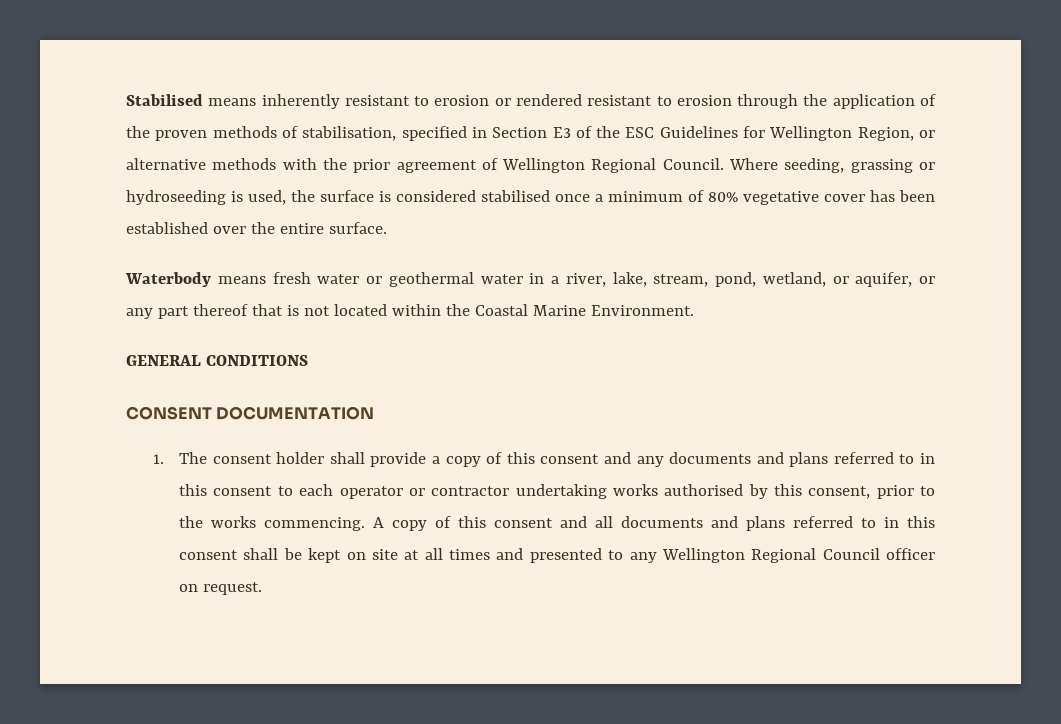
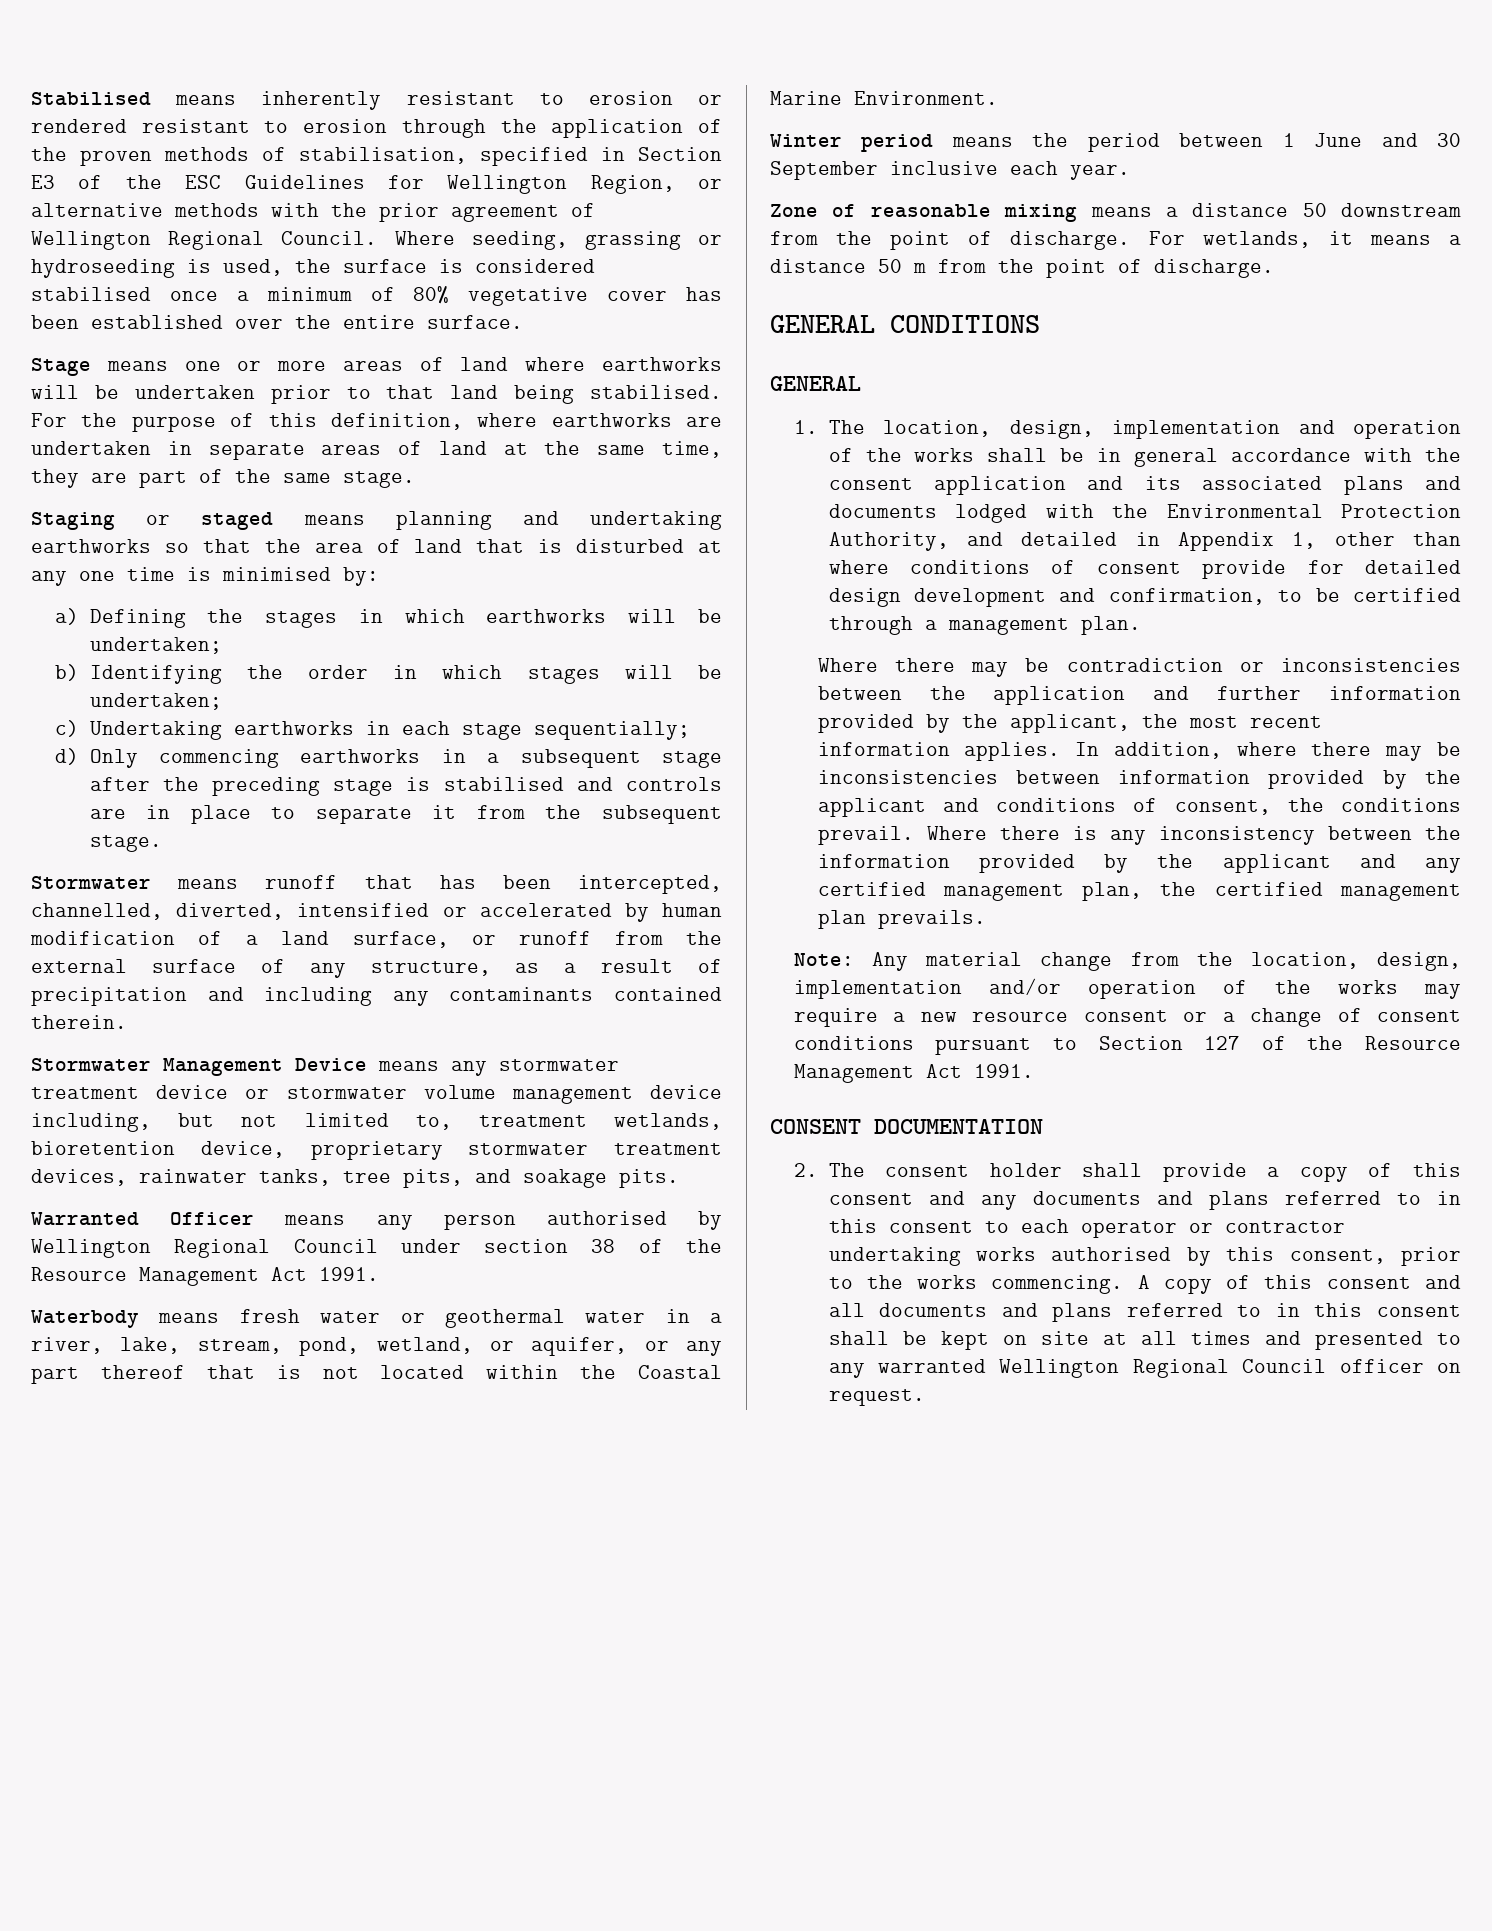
+ Stage means one or more areas of land where earthworks will be undertaken prior to that land being stabilised. For the purpose of this definition, where earthworks are undertaken in separate areas of land at the same time, they are part of the same stage.
+ Staging or staged means planning and undertaking earthworks so that the area of land that is disturbed at any one time is minimised by:
+ a) Defining the stages in which earthworks will be undertaken;
+ b) Identifying the order in which stages will be undertaken;
+ c) Undertaking earthworks in each stage sequentially;
+ d) Only commencing earthworks in a subsequent stage after the preceding stage is stabilised and controls are in place to separate it from the subsequent stage.
+ Stormwater means runoff that has been intercepted, channelled, diverted, intensified or accelerated by human modification of a land surface, or runoff from the external surface of any structure, as a result of precipitation and including any contaminants contained therein.
+ Stormwater Management Device means any stormwater treatment device or stormwater volume management device including, but not limited to, treatment wetlands, bioretention device, proprietary stormwater treatment devices, rainwater tanks, tree pits, and soakage pits.
+ Warranted Officer means any person authorised by Wellington Regional Council under section 38 of the Resource Management Act 1991.
+ Winter period means the period between 1 June and 30 September inclusive each year.
+ Zone of reasonable mixing means a distance 50 downstream from the point of discharge. For wetlands, it means a distance 50 m from the point of discharge.
  GENERAL CONDITIONS
+ GENERAL
+ 1. The location, design, implementation and operation of the works shall be in general accordance with the consent application and its associated plans and documents lodged with the Environmental Protection Authority, and detailed in Appendix 1, other than where conditions of consent provide for detailed design development and confirmation, to be certified through a management plan.
+ Where there may be contradiction or inconsistencies between the application and further information provided by the applicant, the most recent information applies. In addition, where there may be inconsistencies between information provided by the applicant and conditions of consent, the conditions prevail. Where there is any inconsistency between the information provided by the applicant and any certified management plan, the certified management plan prevails.
+ Note: Any material change from the location, design, implementation and/or operation of the works may require a new resource consent or a change of consent conditions pursuant to Section 127 of the Resource Management Act 1991.
- 1. The consent holder shall provide a copy of this consent and any documents and plans referred to in this consent to each operator or contractor undertaking works authorised by this consent, prior to the works commencing.
+ 2. The consent holder shall provide a copy of this consent and any documents and plans referred to in this consent to each operator or contractor undertaking works authorised by this consent, prior to the works commencing.
- A copy of this consent and all documents and plans referred to in this consent shall be kept on site at all times and presented to any Wellington Regional Council officer on request.
+ A copy of this consent and all documents and plans referred to in this consent shall be kept on site at all times and presented to any warranted Wellington Regional Council officer on request.

